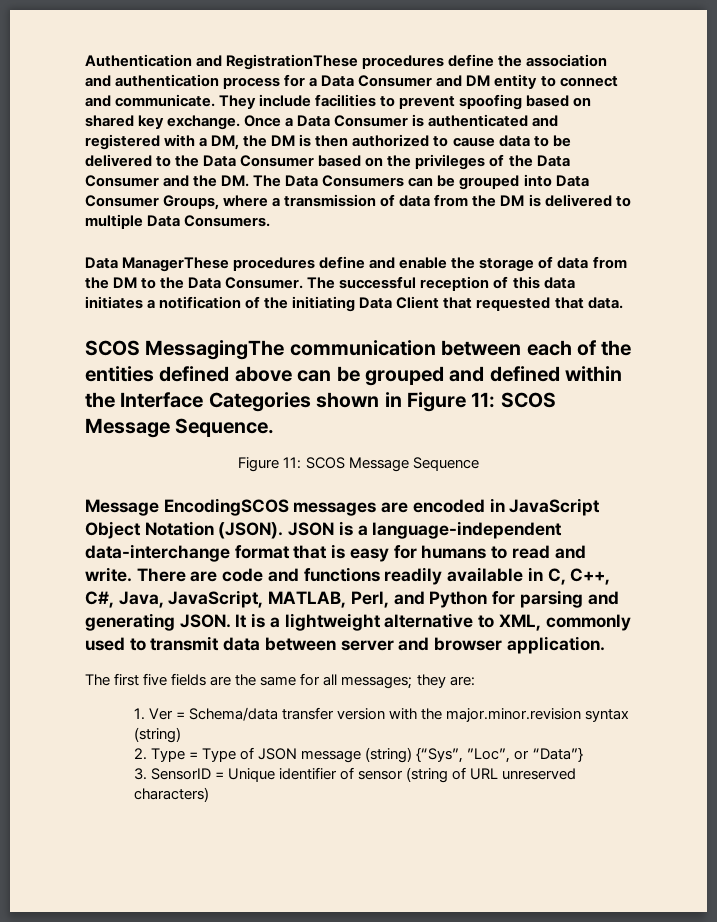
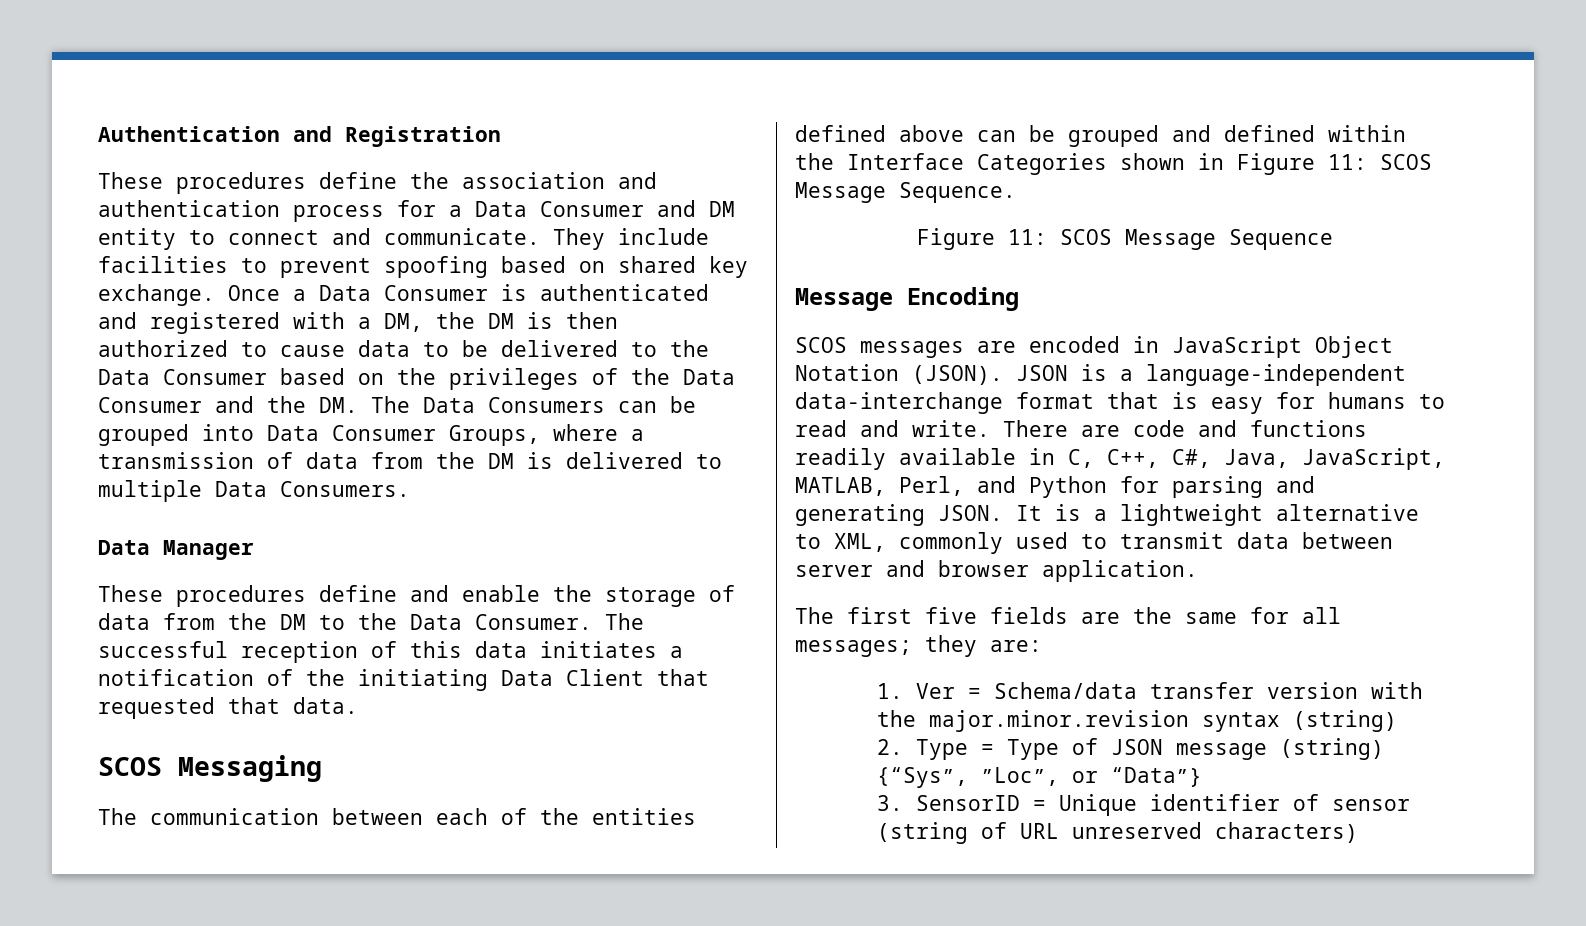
- Authentication and RegistrationThese procedures define the association and authentication process for a Data Consumer and DM entity to connect and communicate.
+ Authentication and Registration
+ These procedures define the association and authentication process for a Data Consumer and DM entity to connect and communicate.
- Data ManagerThese procedures define and enable the storage of data from the DM to the Data Consumer.
+ Data Manager
+ These procedures define and enable the storage of data from the DM to the Data Consumer.
- SCOS MessagingThe communication between each of the entities defined above can be grouped and defined within the Interface Categories shown in Figure 11: SCOS Message Sequence.
+ SCOS Messaging
+ The communication between each of the entities defined above can be grouped and defined within the Interface Categories shown in Figure 11: SCOS Message Sequence.
- Message EncodingSCOS messages are encoded in JavaScript Object Notation (JSON).
+ Message Encoding
+ SCOS messages are encoded in JavaScript Object Notation (JSON).

